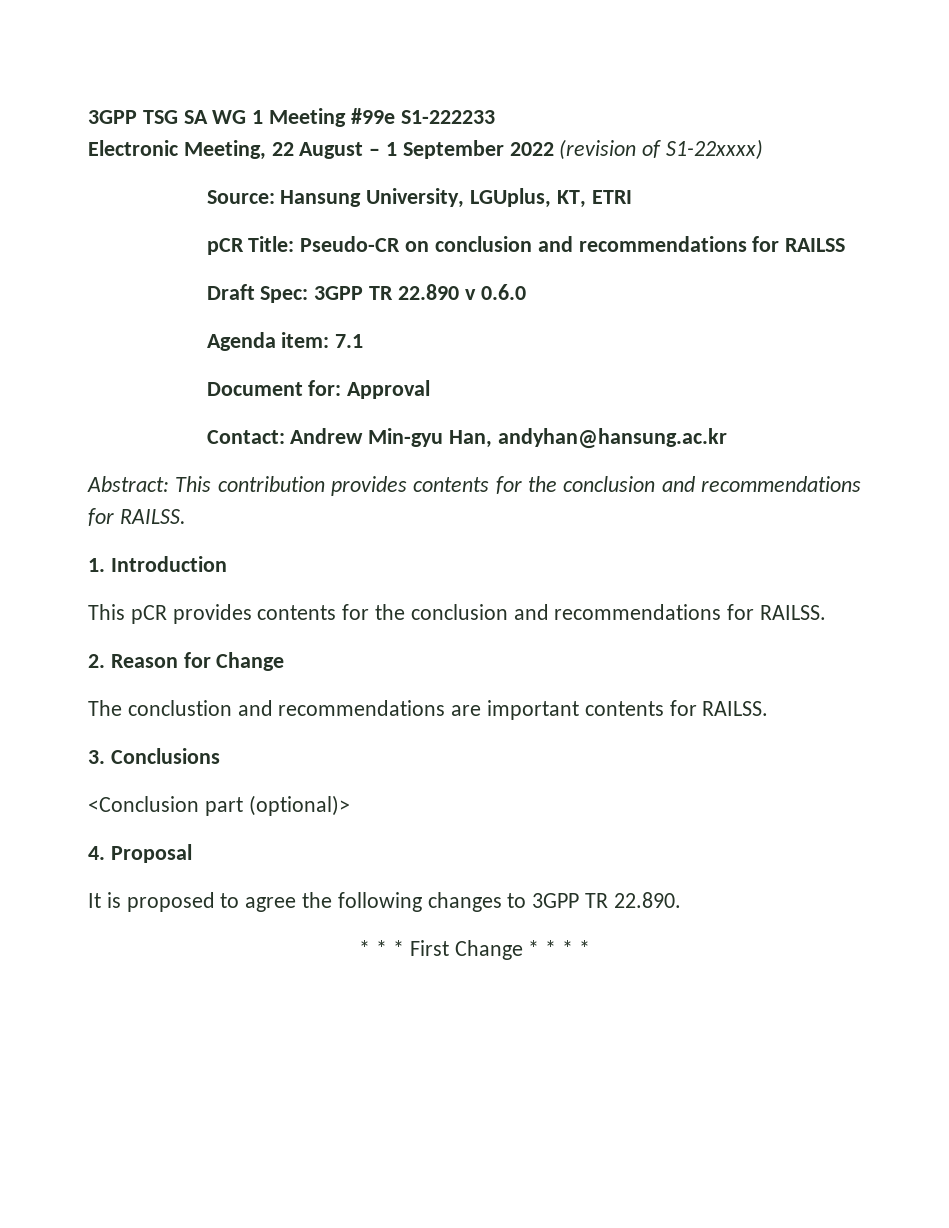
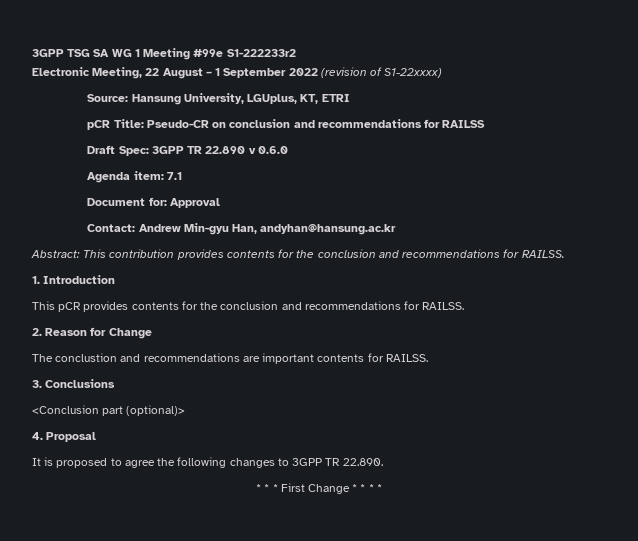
- 3GPP TSG SA WG 1 Meeting #99e S1-222233
+ 3GPP TSG SA WG 1 Meeting #99e S1-222233r2

